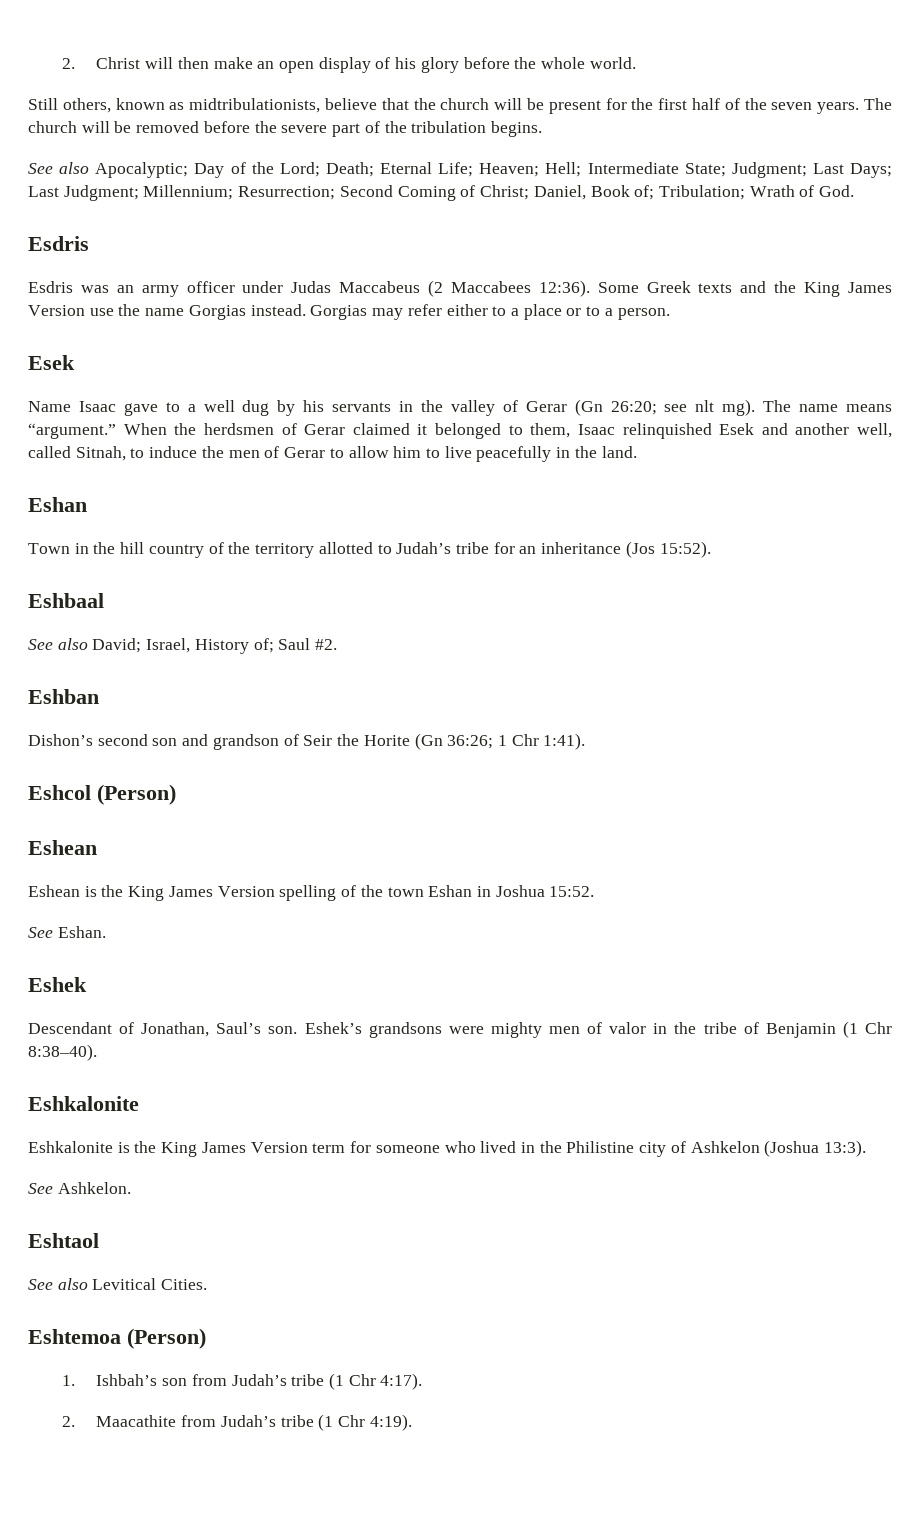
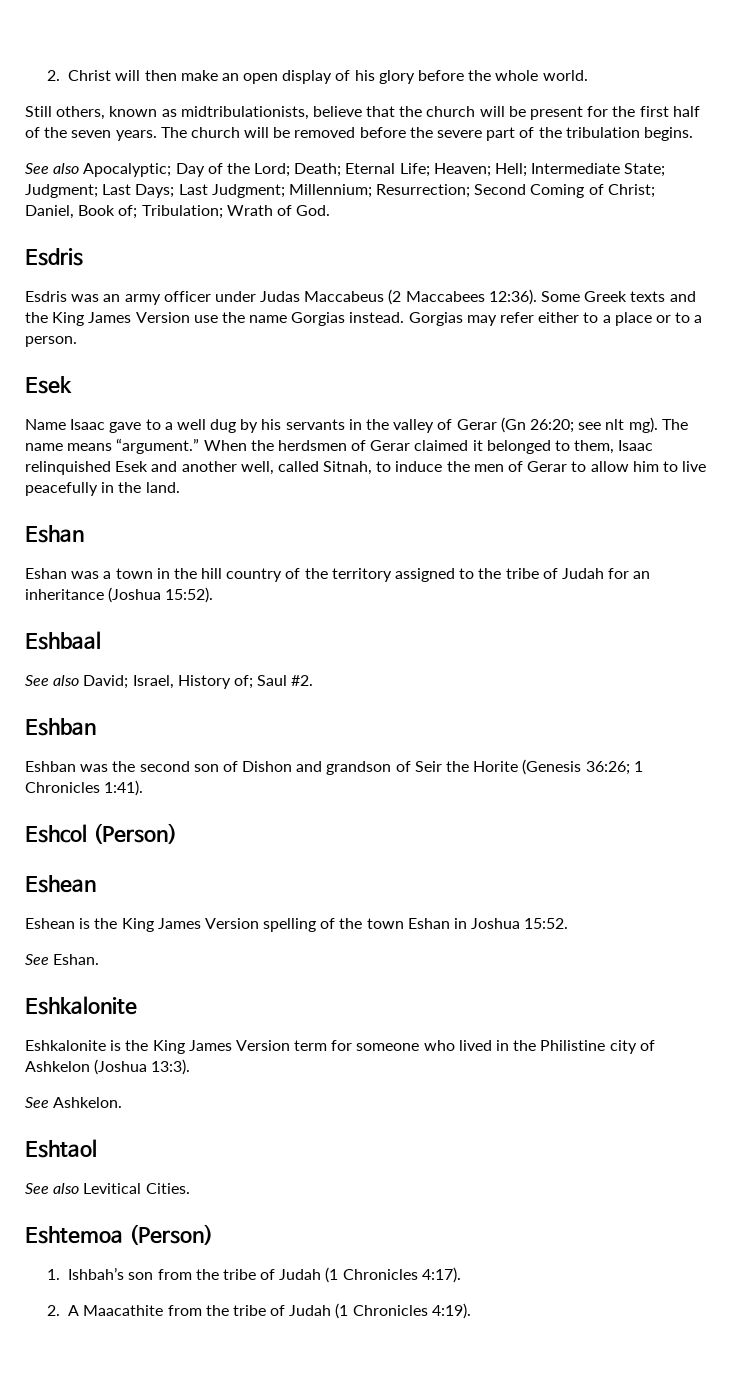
- Town in the hill country of the territory allotted to Judah’s tribe for an inheritance (Jos 15:52).
+ Eshan was a town in the hill country of the territory assigned to the tribe of Judah for an inheritance (Joshua 15:52).
- Dishon’s second son and grandson of Seir the Horite (Gn 36:26; 1 Chr 1:41).
+ Eshban was the second son of Dishon and grandson of Seir the Horite (Genesis 36:26; 1 Chronicles 1:41).
- Eshek
- Descendant of Jonathan, Saul’s son. Eshek’s grandsons were mighty men of valor in the tribe of Benjamin (1 Chr 8:38–40).
- 1. Ishbah’s son from Judah’s tribe (1 Chr 4:17).
+ 1. Ishbah’s son from the tribe of Judah (1 Chronicles 4:17).
- 2. Maacathite from Judah’s tribe (1 Chr 4:19).
+ 2. A Maacathite from the tribe of Judah (1 Chronicles 4:19).

